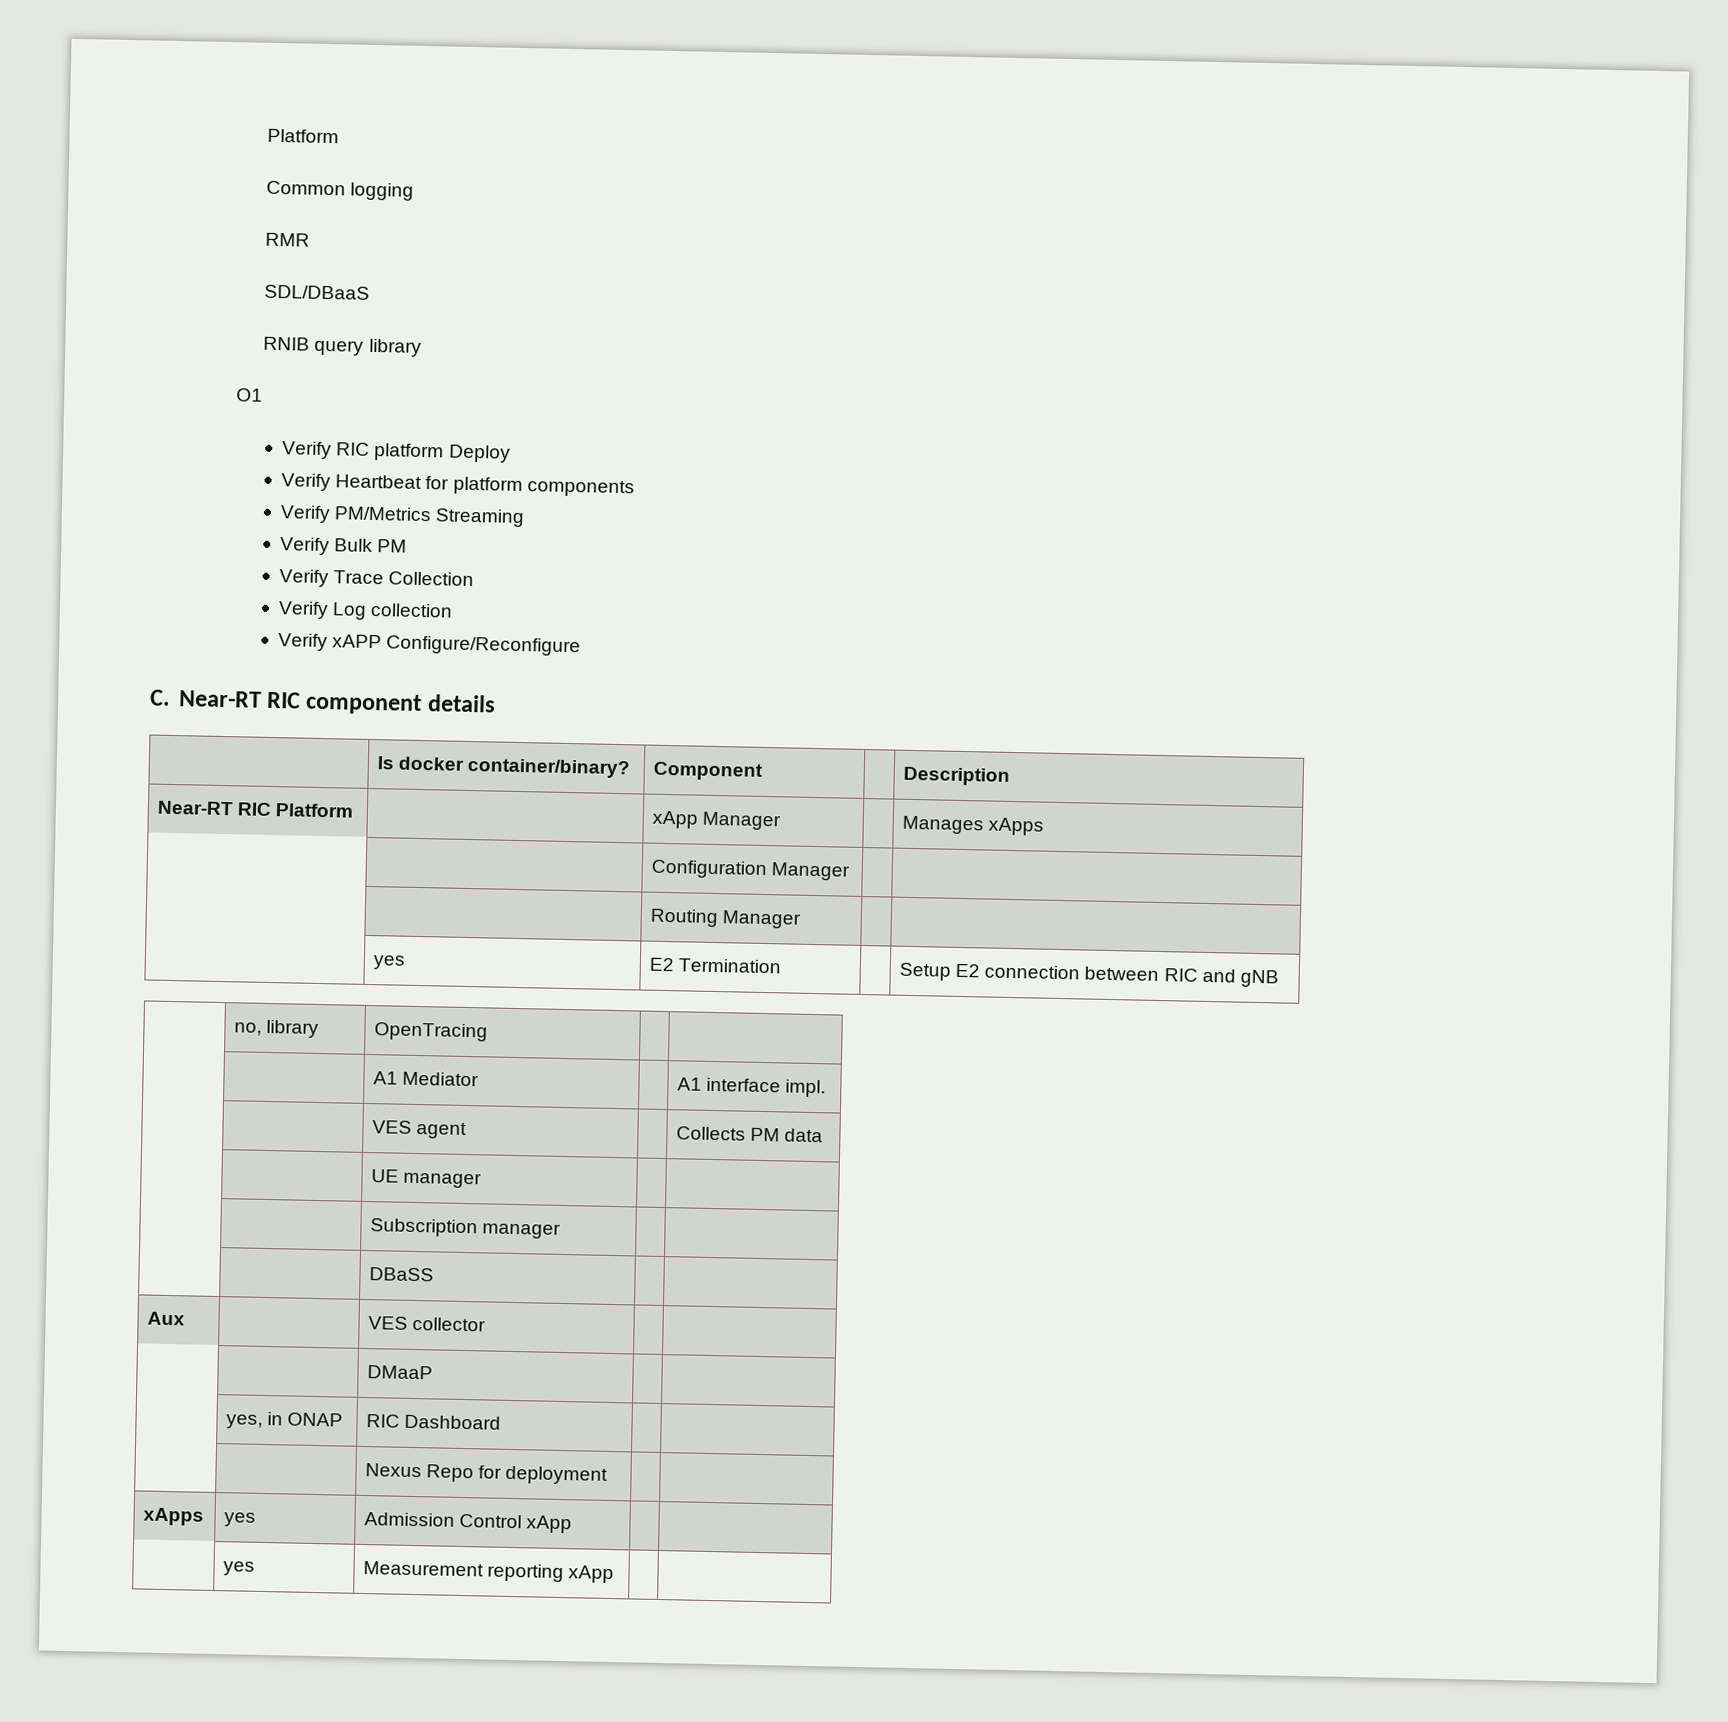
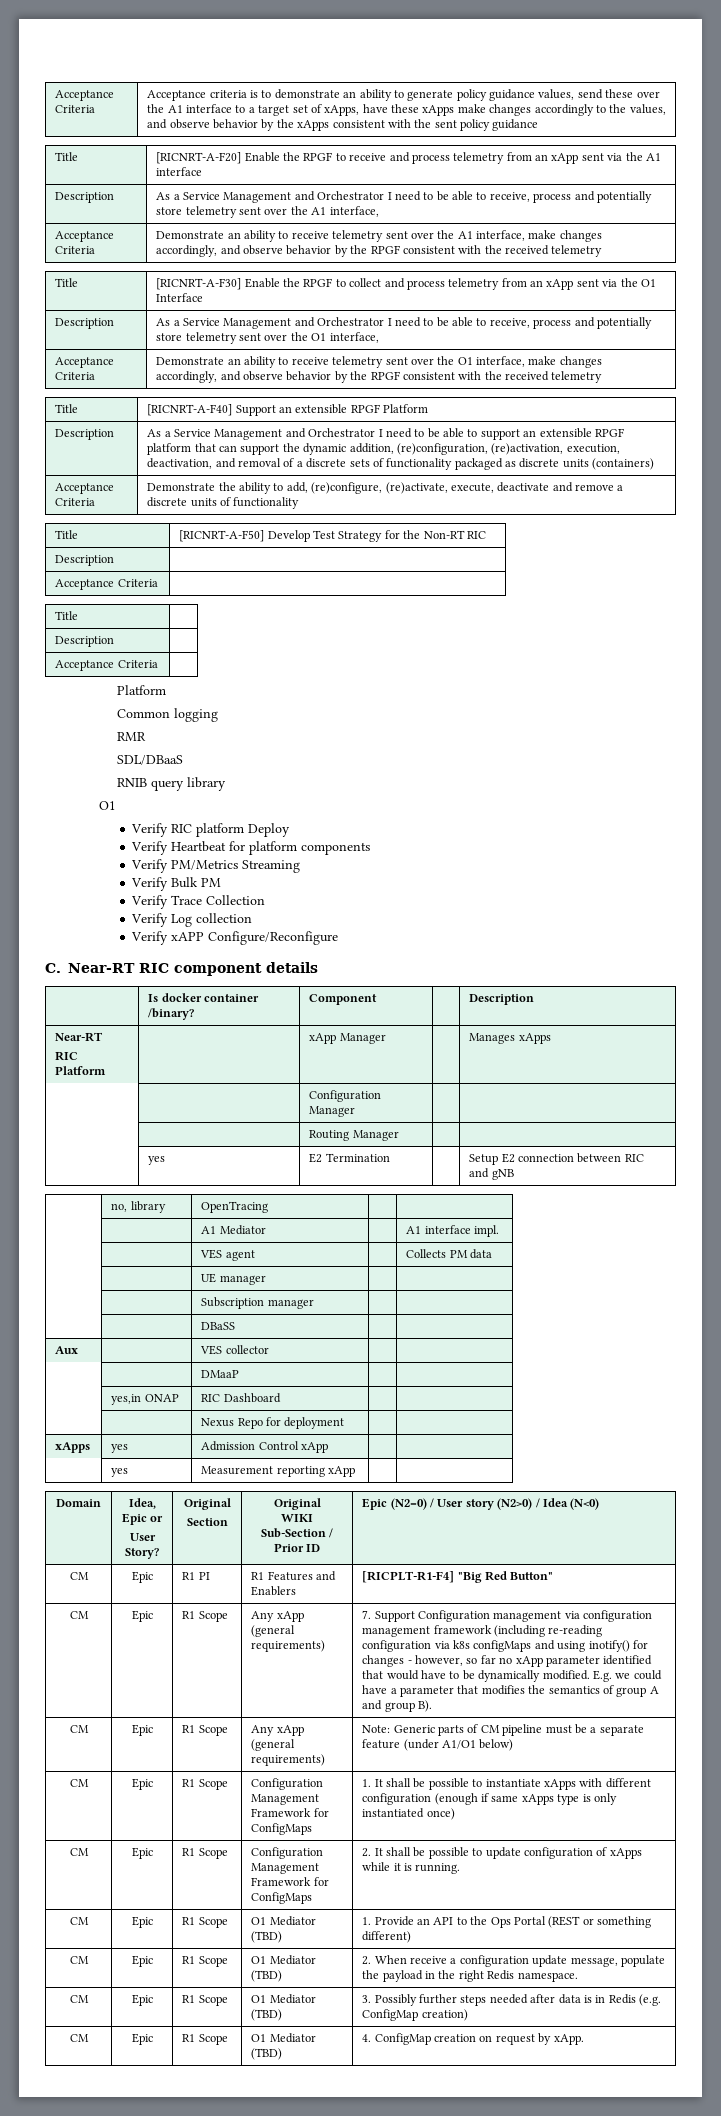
+ Acceptance Criteria | Acceptance criteria is to demonstrate an ability to generate policy guidance values, send these over the A1 interface to a target set of xApps, have these xApps make changes accordingly to the values, and observe behavior by the xApps consistent with the sent policy guidance
+ Title | [RICNRT-A-F20] Enable the RPGF to receive and process telemetry from an xApp sent via the A1 interface
+ Description | As a Service Management and Orchestrator I need to be able to receive, process and potentially store telemetry sent over the A1 interface,
+ Acceptance Criteria | Demonstrate an ability to receive telemetry sent over the A1 interface, make changes accordingly, and observe behavior by the RPGF consistent with the received telemetry
+ Title | [RICNRT-A-F30] Enable the RPGF to collect and process telemetry from an xApp sent via the O1 Interface
+ Description | As a Service Management and Orchestrator I need to be able to receive, process and potentially store telemetry sent over the O1 interface,
+ Acceptance Criteria | Demonstrate an ability to receive telemetry sent over the O1 interface, make changes accordingly, and observe behavior by the RPGF consistent with the received telemetry
+ Title | [RICNRT-A-F40] Support an extensible RPGF Platform
+ Description | As a Service Management and Orchestrator I need to be able to support an extensible RPGF platform that can support the dynamic addition, (re)configuration, (re)activation, execution, deactivation, and removal of a discrete sets of functionality packaged as discrete units (containers)
+ Acceptance Criteria | Demonstrate the ability to add, (re)configure, (re)activate, execute, deactivate and remove a discrete units of functionality
+ Title | [RICNRT-A-F50] Develop Test Strategy for the Non-RT RIC
+ Description |
+ Acceptance Criteria |
+ Title |
+ Description |
+ Acceptance Criteria |
- | Is docker container/binary? | Component | | Description
- Near-RT RIC Platform | | xApp Manager | | Manages xApps
+ | Is docker container /binary? | Component | | Description
+ Near-RT
+ RIC Platform | | xApp Manager | | Manages xApps
- | yes, in ONAP | RIC Dashboard | |
+ | yes,in ONAP | RIC Dashboard | |
+ Domain | Idea, Epic or
+ User Story? | Original
+ Section | Original
+ WIKI Sub-Section / Prior ID | Epic (N2=0) / User story (N2>0) / Idea (N<0)
+ CM | Epic | R1 PI | R1 Features and Enablers | [RICPLT-R1-F4] "Big Red Button"
+ CM | Epic | R1 Scope | Any xApp (general requirements) | 7. Support Configuration management via configuration management framework (including re-reading configuration via k8s configMaps and using inotify() for changes - however, so far no xApp parameter identified that would have to be dynamically modified. E.g. we could have a parameter that modifies the semantics of group A and group B).
+ CM | Epic | R1 Scope | Any xApp (general requirements) | Note: Generic parts of CM pipeline must be a separate feature (under A1/O1 below)
+ CM | Epic | R1 Scope | Configuration Management Framework for ConfigMaps | 1. It shall be possible to instantiate xApps with different configuration (enough if same xApps type is only instantiated once)
+ CM | Epic | R1 Scope | Configuration Management Framework for ConfigMaps | 2. It shall be possible to update configuration of xApps while it is running.
+ CM | Epic | R1 Scope | O1 Mediator (TBD) | 1. Provide an API to the Ops Portal (REST or something different)
+ CM | Epic | R1 Scope | O1 Mediator (TBD) | 2. When receive a configuration update message, populate the payload in the right Redis namespace.
+ CM | Epic | R1 Scope | O1 Mediator (TBD) | 3. Possibly further steps needed after data is in Redis (e.g. ConfigMap creation)
+ CM | Epic | R1 Scope | O1 Mediator (TBD) | 4. ConfigMap creation on request by xApp.

